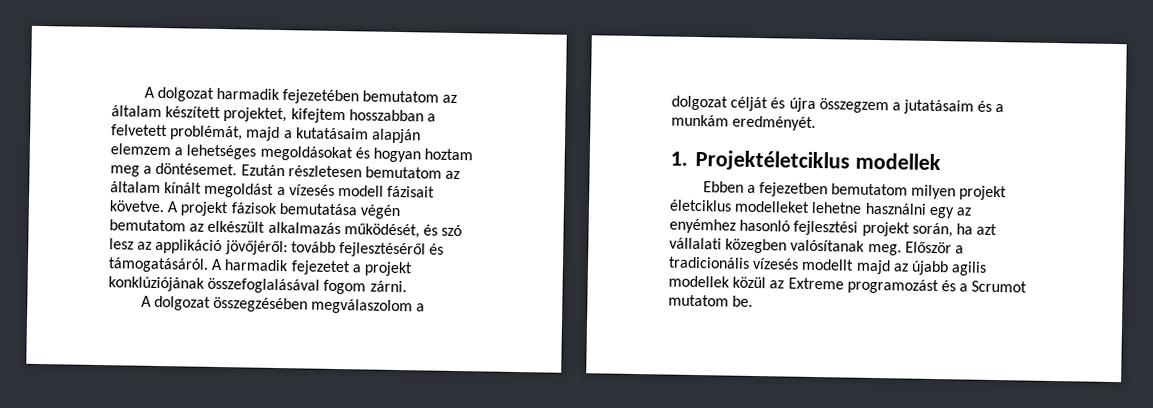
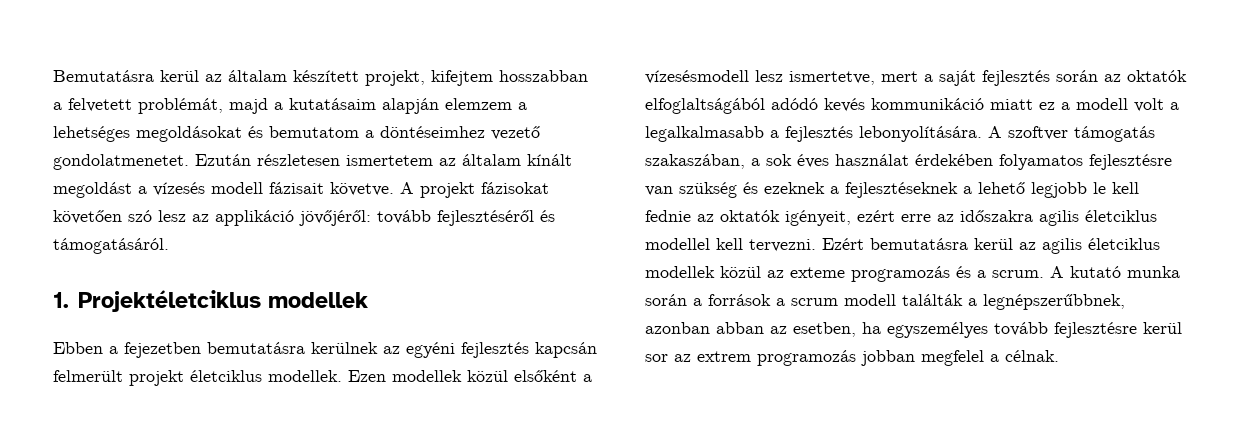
- A dolgozat harmadik fejezetében bemutatom az általam készített projektet, kifejtem hosszabban a felvetett problémát, majd a kutatásaim alapján elemzem a lehetséges megoldásokat és hogyan hoztam meg a döntésemet.
+ Bemutatásra kerül az általam készített projekt, kifejtem hosszabban a felvetett problémát, majd a kutatásaim alapján elemzem a lehetséges megoldásokat és bemutatom a döntéseimhez vezető gondolatmenetet.
- Ezután részletesen bemutatom az általam kínált megoldást a vízesés modell fázisait követve.
+ Ezután részletesen ismertetem az általam kínált megoldást a vízesés modell fázisait követve.
- A projekt fázisok bemutatása végén bemutatom az elkészült alkalmazás működését, és szó lesz az applikáció jövőjéről: tovább fejlesztéséről és támogatásáról. A harmadik fejezetet a projekt konklúziójának összefoglalásával fogom zárni.
- A dolgozat összegzésében megválaszolom a dolgozat célját és újra összegzem a jutatásaim és a munkám eredményét.
+ A projekt fázisokat követően szó lesz az applikáció jövőjéről: tovább fejlesztéséről és támogatásáról.
- Ebben a fejezetben bemutatom milyen projekt életciklus modelleket lehetne használni egy az enyémhez hasonló fejlesztési projekt során, ha azt vállalati közegben valósítanak meg. Először a tradicionális vízesés modellt majd az újabb agilis modellek közül az Extreme programozást és a Scrumot mutatom be.
+ Ebben a fejezetben bemutatásra kerülnek az egyéni fejlesztés kapcsán felmerült projekt életciklus modellek. Ezen modellek közül elsőként a vízesésmodell lesz ismertetve, mert a saját fejlesztés során az oktatók elfoglaltságából adódó kevés kommunikáció miatt ez a modell volt a legalkalmasabb a fejlesztés lebonyolítására. A szoftver támogatás szakaszában, a sok éves használat érdekében folyamatos fejlesztésre van szükség és ezeknek a fejlesztéseknek a lehető legjobb le kell fednie az oktatók igényeit, ezért erre az időszakra agilis életciklus modellel kell tervezni. Ezért bemutatásra kerül az agilis életciklus modellek közül az exteme programozás és a scrum. A kutató munka során a források a scrum modell találták a legnépszerűbbnek, azonban abban az esetben, ha egyszemélyes tovább fejlesztésre kerül sor az extrem programozás jobban megfelel a célnak.

